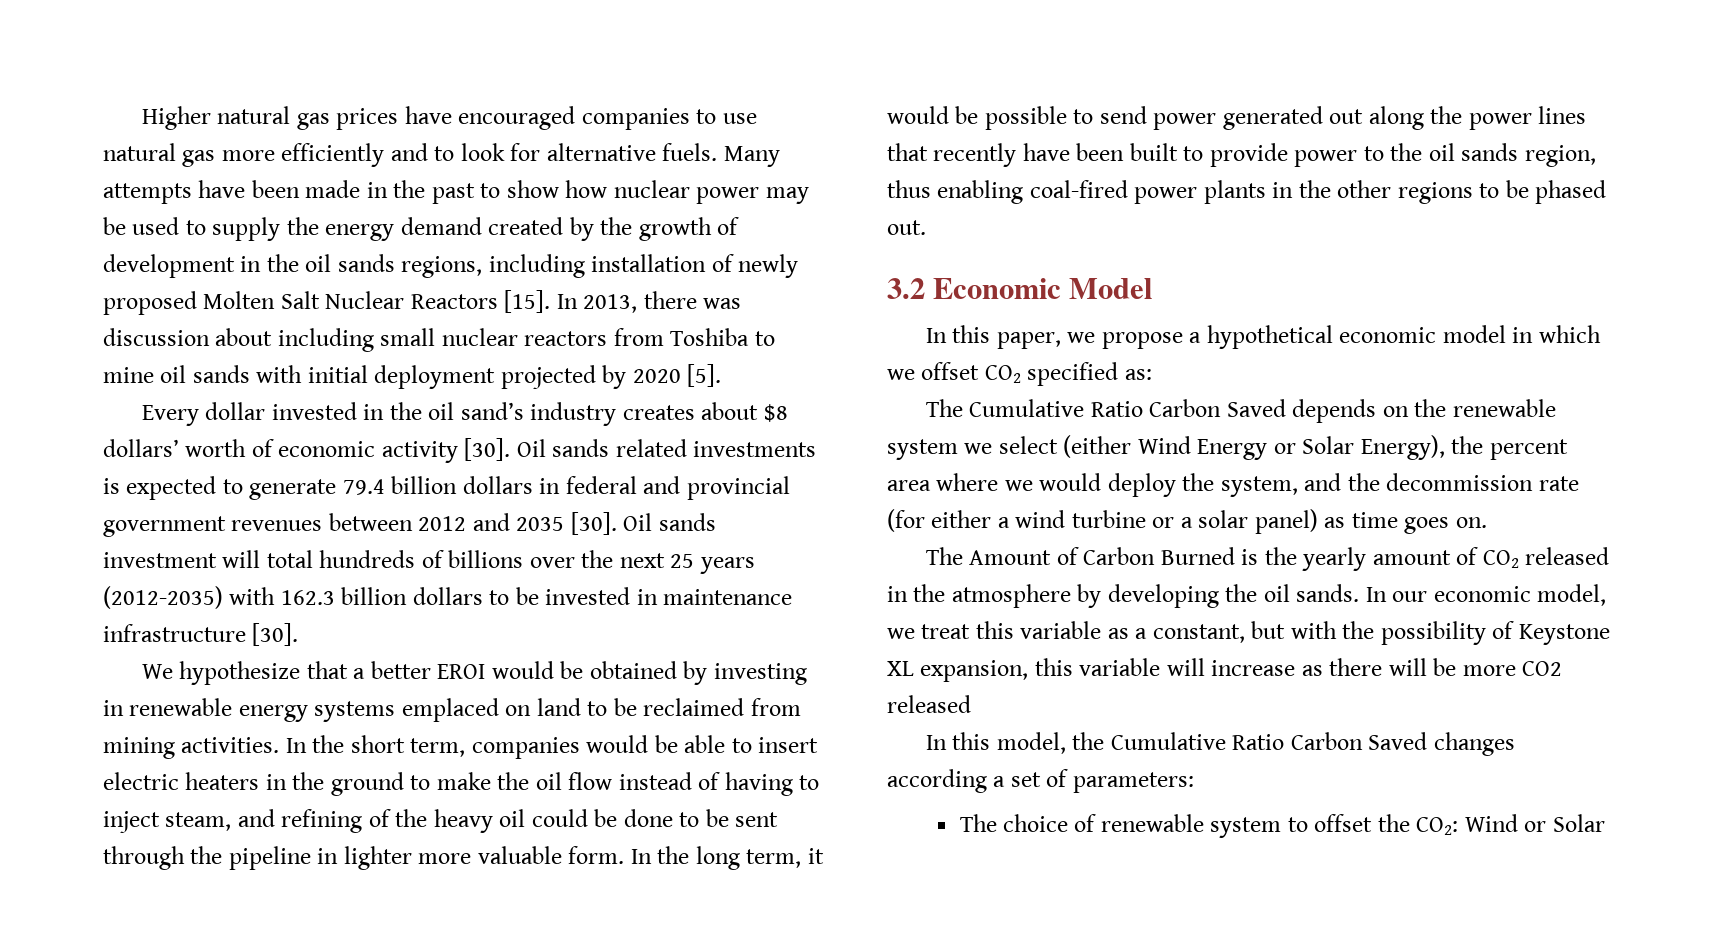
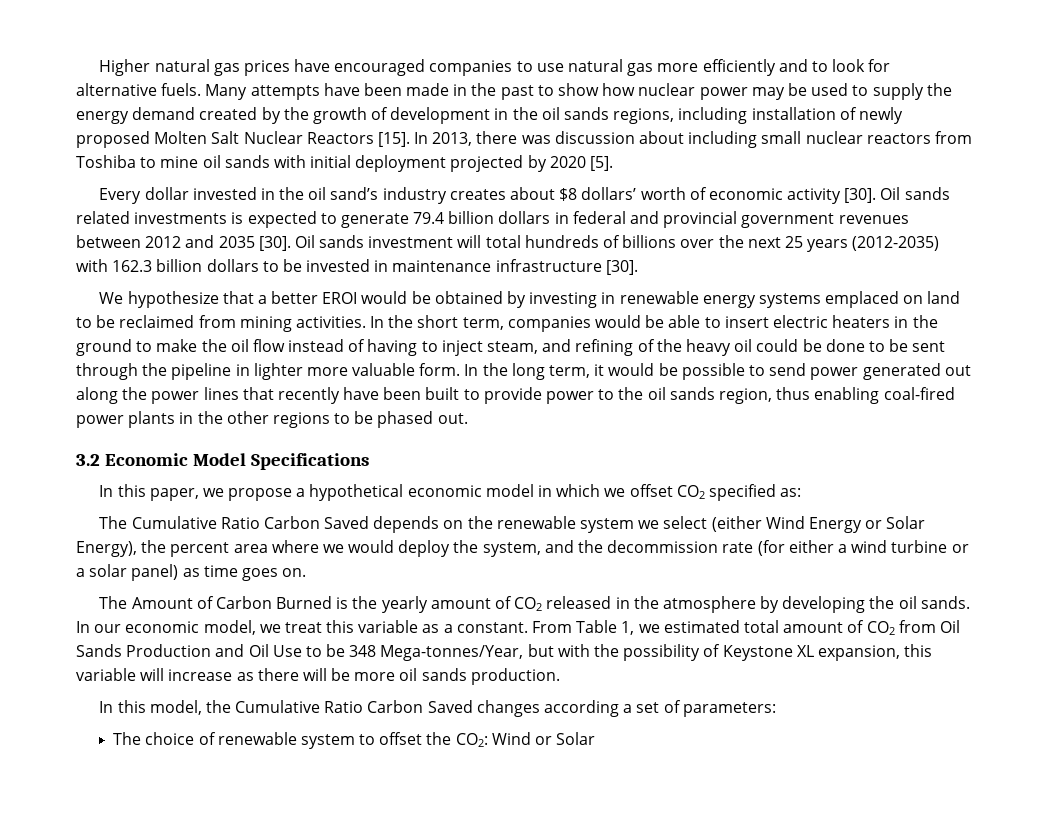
- 3.2 Economic Model
+ 3.2 Economic Model Specifications
- In our economic model, we treat this variable as a constant, but with the possibility of Keystone XL expansion, this variable will increase as there will be more CO2 released
+ In our economic model, we treat this variable as a constant. From Table 1, we estimated total amount of CO2 from Oil Sands Production and Oil Use to be 348 Mega-tonnes/Year, but with the possibility of Keystone XL expansion, this variable will increase as there will be more oil sands production.

